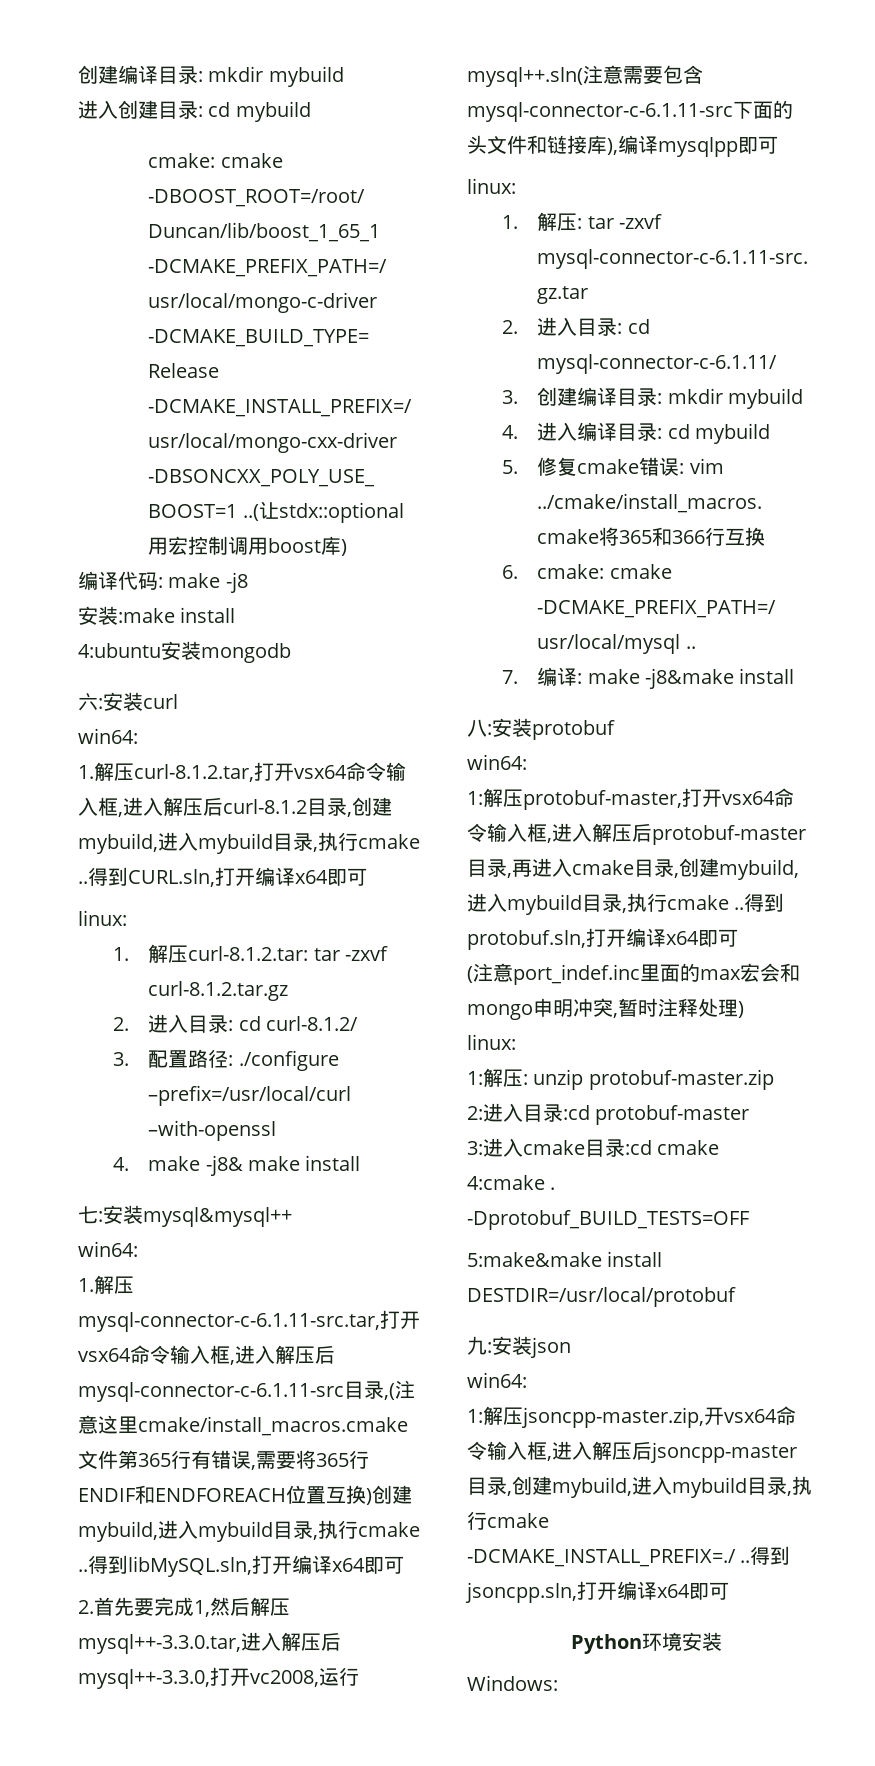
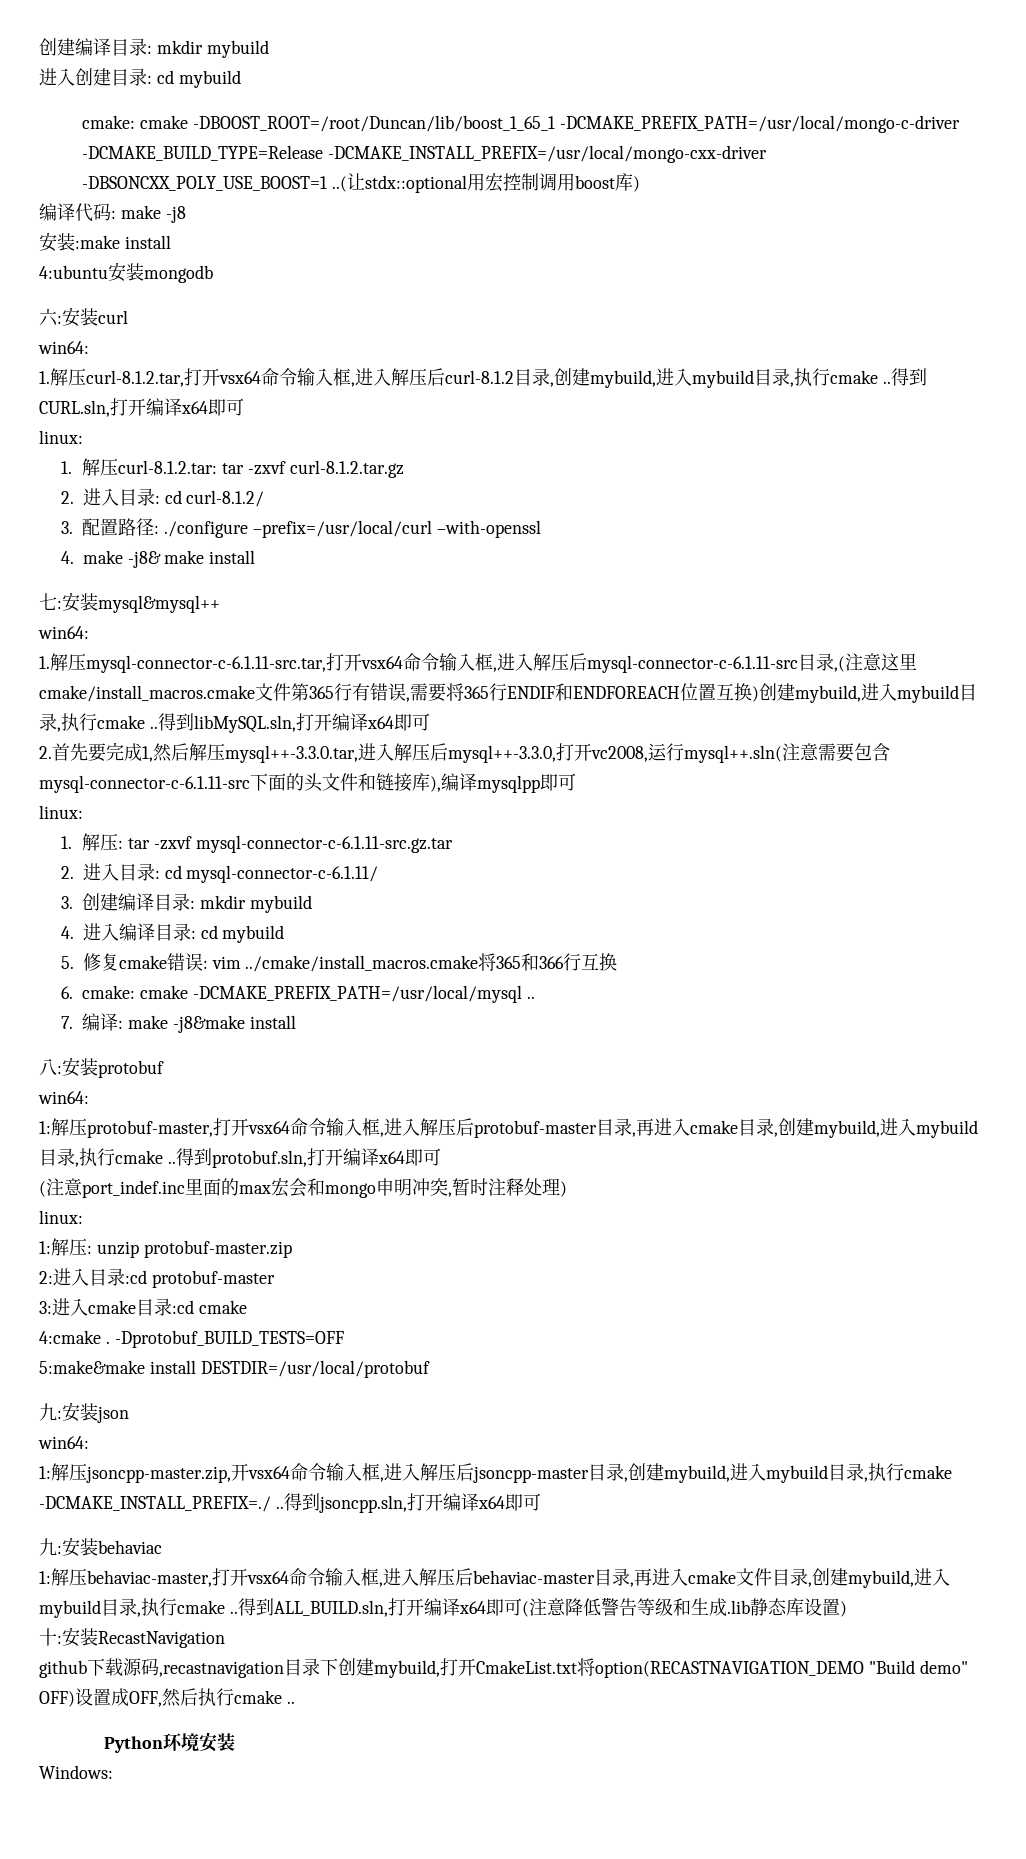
+ 九:安装behaviac
+ 1:解压behaviac-master,打开vsx64命令输入框,进入解压后behaviac-master目录,再进入cmake文件目录,创建mybuild,进入mybuild目录,执行cmake ..得到ALL_BUILD.sln,打开编译x64即可(注意降低警告等级和生成.lib静态库设置)
+ 十:安装RecastNavigation
+ github下载源码,recastnavigation目录下创建mybuild,打开CmakeList.txt将option(RECASTNAVIGATION_DEMO "Build demo" OFF)设置成OFF,然后执行cmake ..

